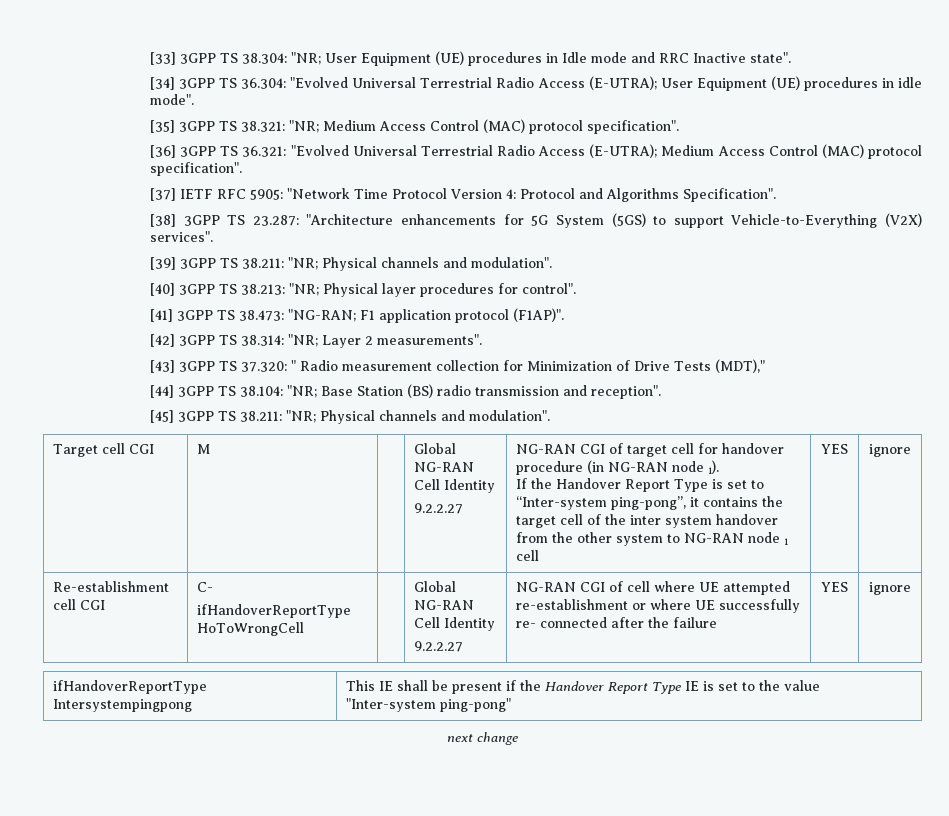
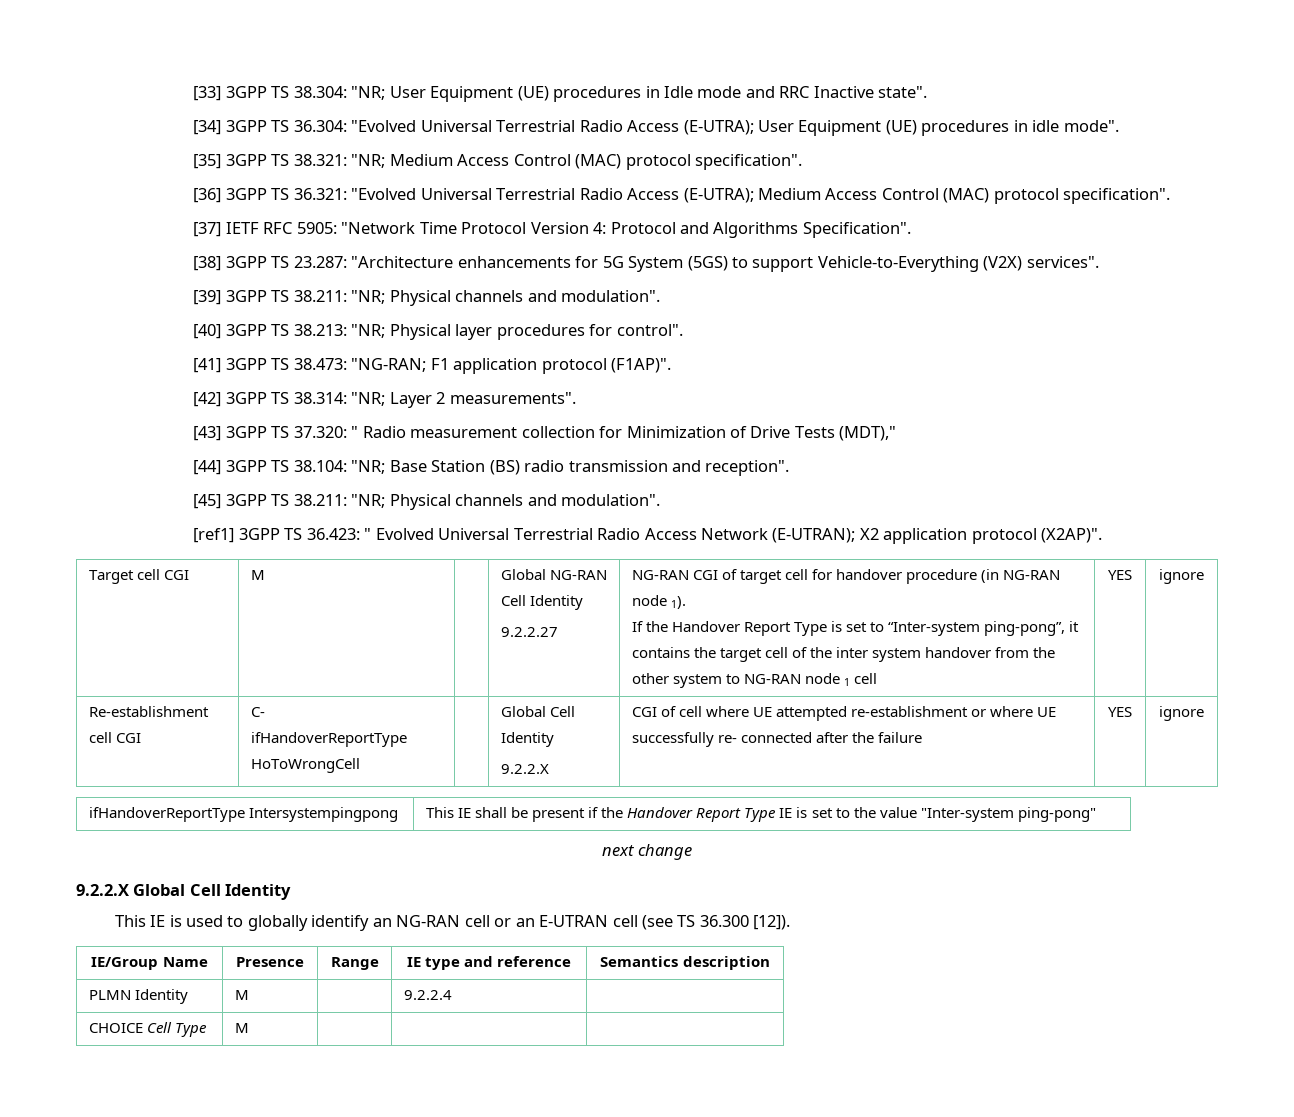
+ [ref1] 3GPP TS 36.423: " Evolved Universal Terrestrial Radio Access Network (E-UTRAN); X2 application protocol (X2AP)".
  Re-establishment cell CGI | C-
- ifHandoverReportType HoToWrongCell | | Global NG-RAN Cell Identity
- 9.2.2.27 | NG-RAN CGI of cell where UE attempted re-establishment or where UE successfully re- connected after the failure | YES | ignore
+ ifHandoverReportType HoToWrongCell | | Global Cell Identity
+ 9.2.2.X | CGI of cell where UE attempted re-establishment or where UE successfully re- connected after the failure | YES | ignore
+ 9.2.2.X Global Cell Identity
+ This IE is used to globally identify an NG-RAN cell or an E-UTRAN cell (see TS 36.300 [12]).
+ IE/Group Name | Presence | Range | IE type and reference | Semantics description
+ PLMN Identity | M | | 9.2.2.4 |
+ CHOICE Cell Type | M | | |

